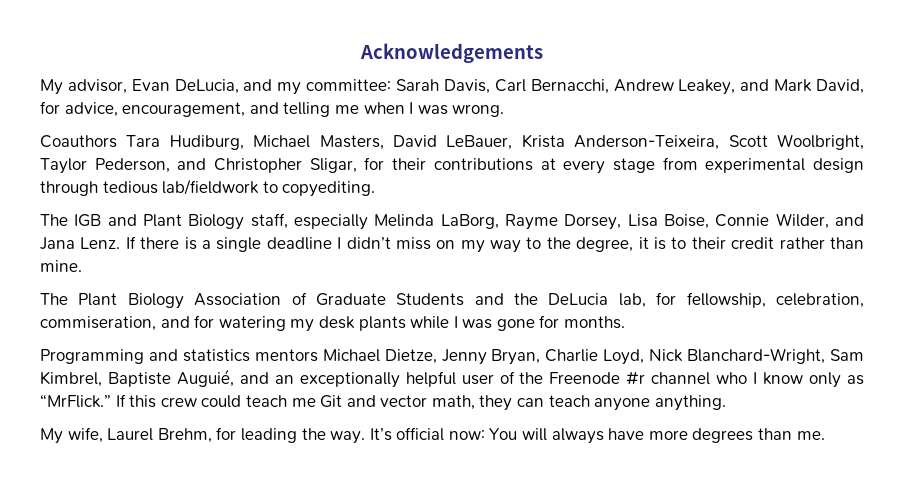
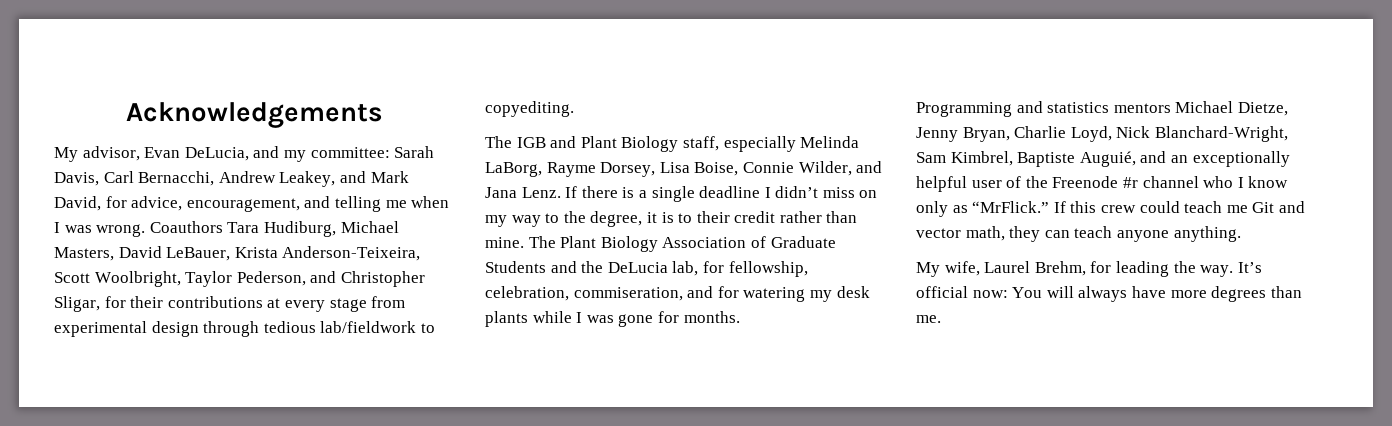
- My advisor, Evan DeLucia, and my committee: Sarah Davis, Carl Bernacchi, Andrew Leakey, and Mark David, for advice, encouragement, and telling me when I was wrong.
- Coauthors Tara Hudiburg, Michael Masters, David LeBauer, Krista Anderson-Teixeira, Scott Woolbright, Taylor Pederson, and Christopher Sligar, for their contributions at every stage from experimental design through tedious lab/fieldwork to copyediting.
+ My advisor, Evan DeLucia, and my committee: Sarah Davis, Carl Bernacchi, Andrew Leakey, and Mark David, for advice, encouragement, and telling me when I was wrong. Coauthors Tara Hudiburg, Michael Masters, David LeBauer, Krista Anderson-Teixeira, Scott Woolbright, Taylor Pederson, and Christopher Sligar, for their contributions at every stage from experimental design through tedious lab/fieldwork to copyediting.
- If there is a single deadline I didn’t miss on my way to the degree, it is to their credit rather than mine.
- The Plant Biology Association of Graduate Students and the DeLucia lab, for fellowship, celebration, commiseration, and for watering my desk plants while I was gone for months.
+ If there is a single deadline I didn’t miss on my way to the degree, it is to their credit rather than mine. The Plant Biology Association of Graduate Students and the DeLucia lab, for fellowship, celebration, commiseration, and for watering my desk plants while I was gone for months.

